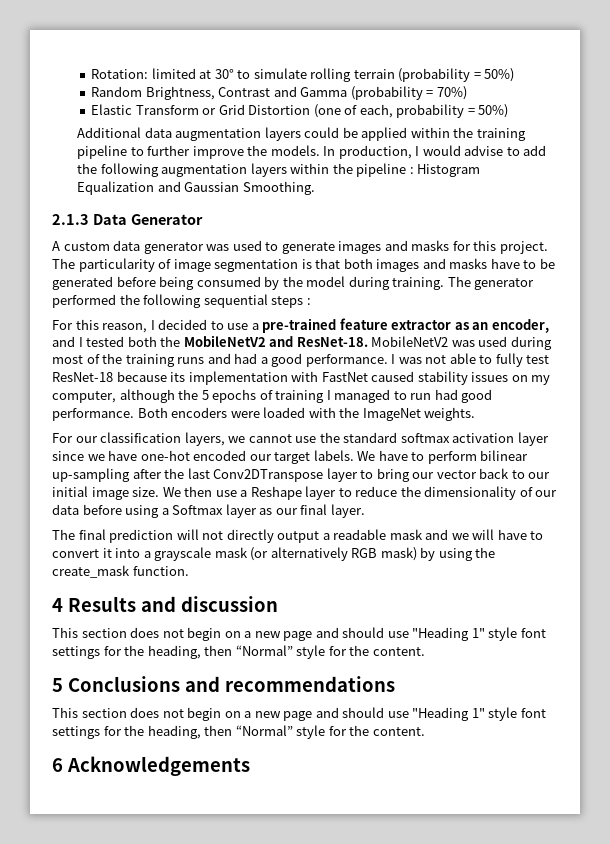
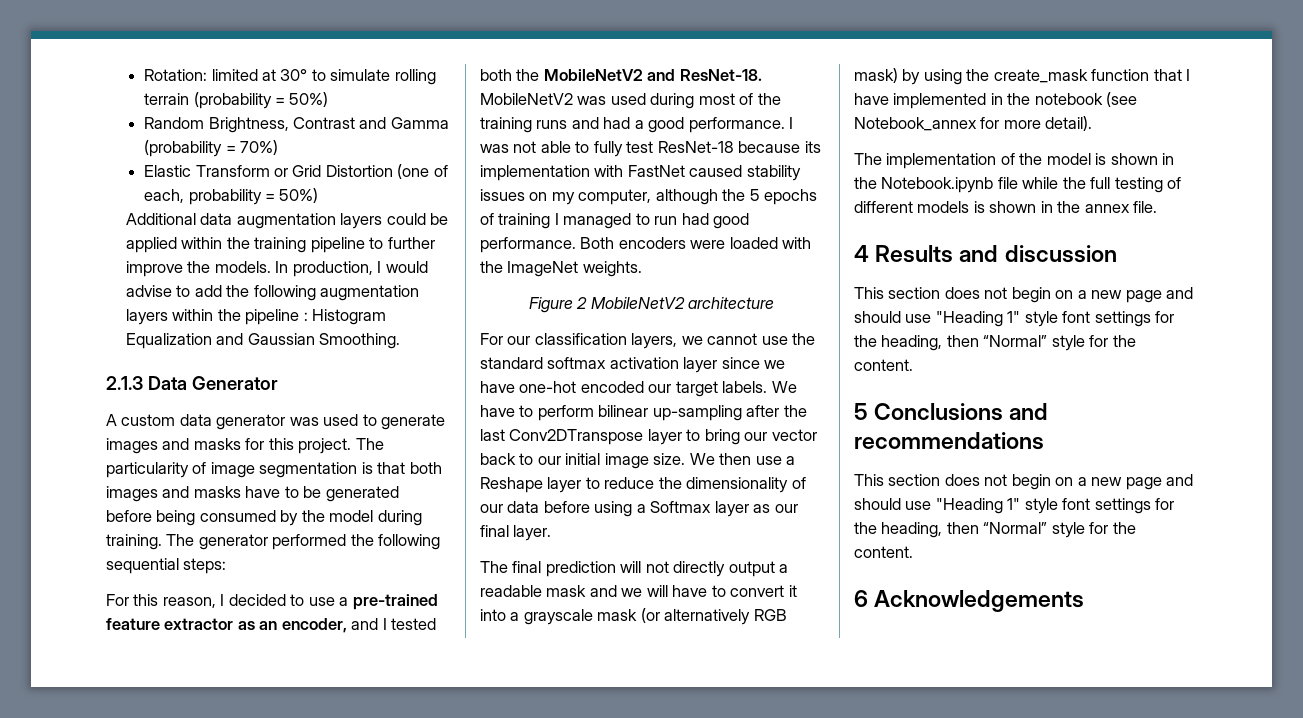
- The generator performed the following sequential steps :
+ The generator performed the following sequential steps:
+ Figure 2 MobileNetV2 architecture
- The final prediction will not directly output a readable mask and we will have to convert it into a grayscale mask (or alternatively RGB mask) by using the create_mask function.
+ The final prediction will not directly output a readable mask and we will have to convert it into a grayscale mask (or alternatively RGB mask) by using the create_mask function that I have implemented in the notebook (see Notebook_annex for more detail).
+ The implementation of the model is shown in the Notebook.ipynb file while the full testing of different models is shown in the annex file.

